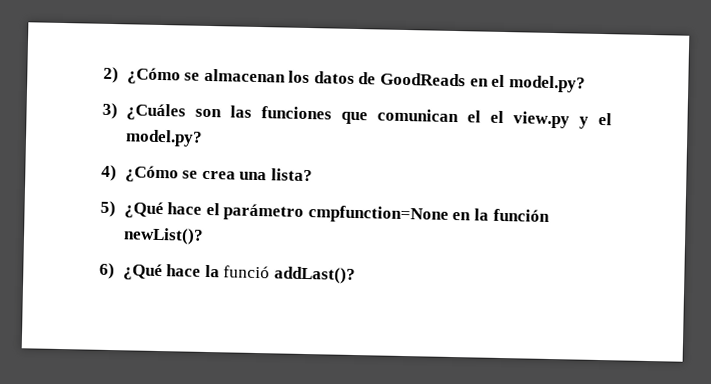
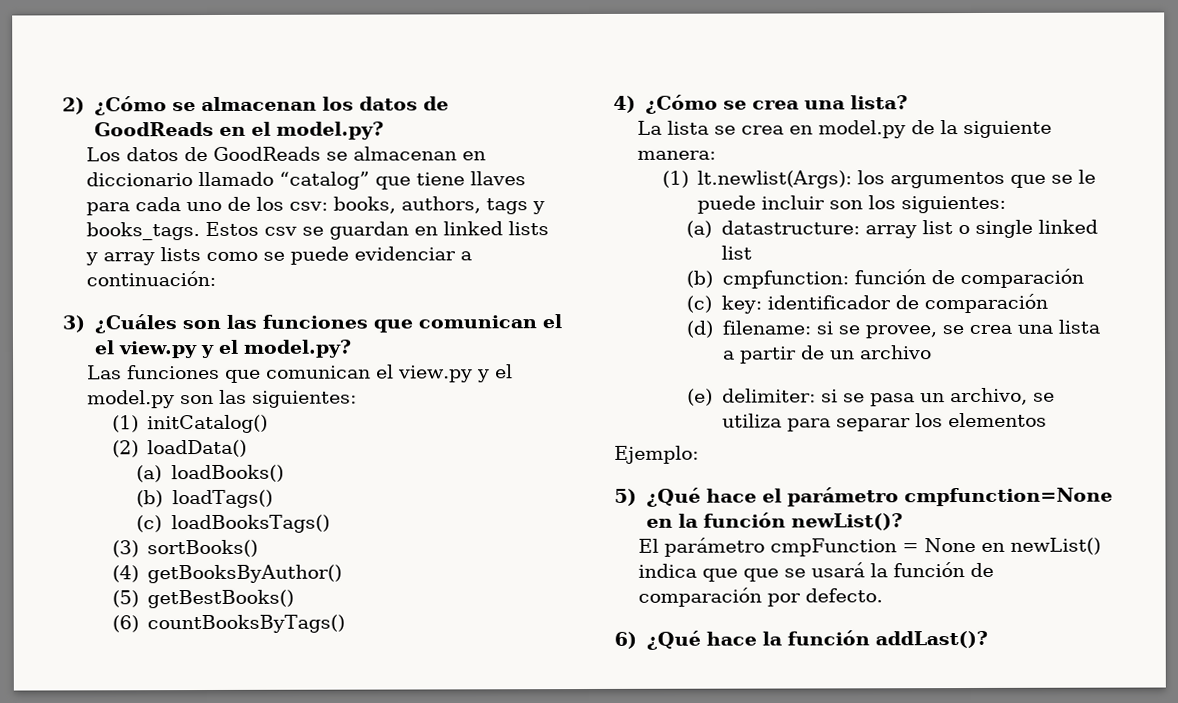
+ Los datos de GoodReads se almacenan en diccionario llamado “catalog” que tiene llaves para cada uno de los csv: books, authors, tags y books_tags. Estos csv se guardan en linked lists y array lists como se puede evidenciar a continuación:
+ Las funciones que comunican el view.py y el model.py son las siguientes:
+ (1) initCatalog()
+ (2) loadData()
+ (a) loadBooks()
+ (b) loadTags()
+ (c) loadBooksTags()
+ (3) sortBooks()
+ (4) getBooksByAuthor()
+ (5) getBestBooks()
+ (6) countBooksByTags()
+ La lista se crea en model.py de la siguiente manera:
+ (1) lt.newlist(Args): los argumentos que se le puede incluir son los siguientes:
+ (a) datastructure: array list o single linked list
+ (b) cmpfunction: función de comparación
+ (c) key: identificador de comparación
+ (d) filename: si se provee, se crea una lista a partir de un archivo
+ (e) delimiter: si se pasa un archivo, se utiliza para separar los elementos
+ Ejemplo:
+ El parámetro cmpFunction = None en newList() indica que que se usará la función de comparación por defecto.
- 6) ¿Qué hace la funció addLast()?
+ 6) ¿Qué hace la función addLast()?

